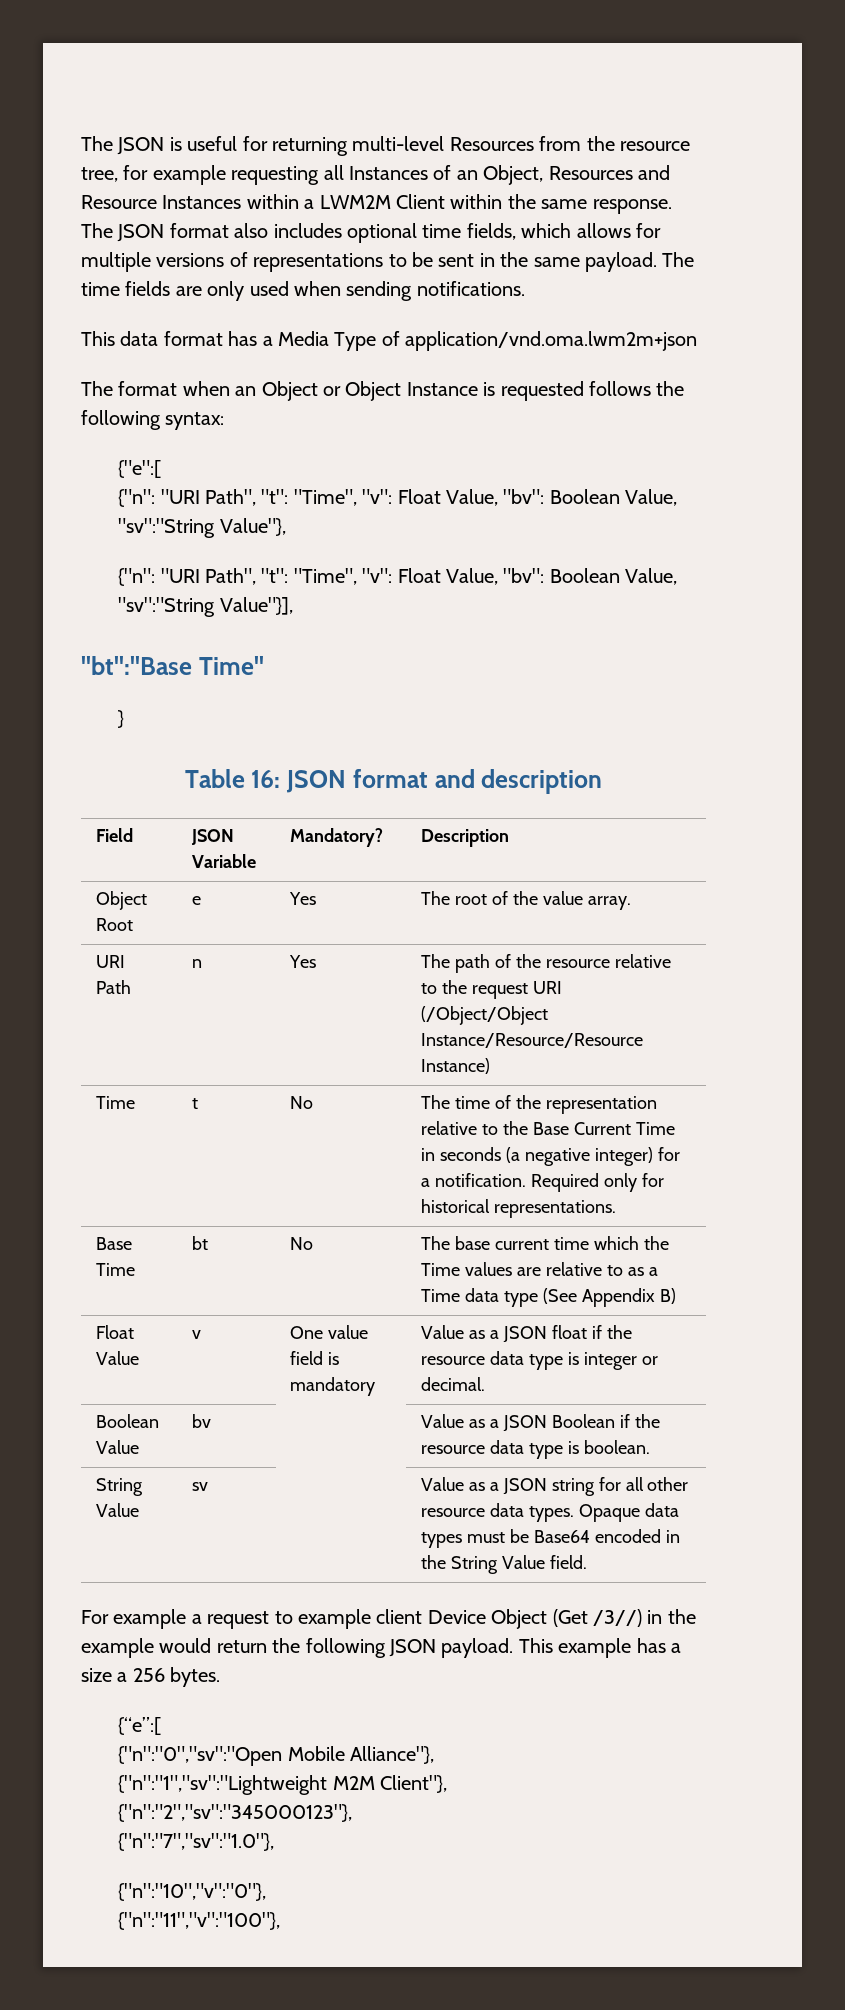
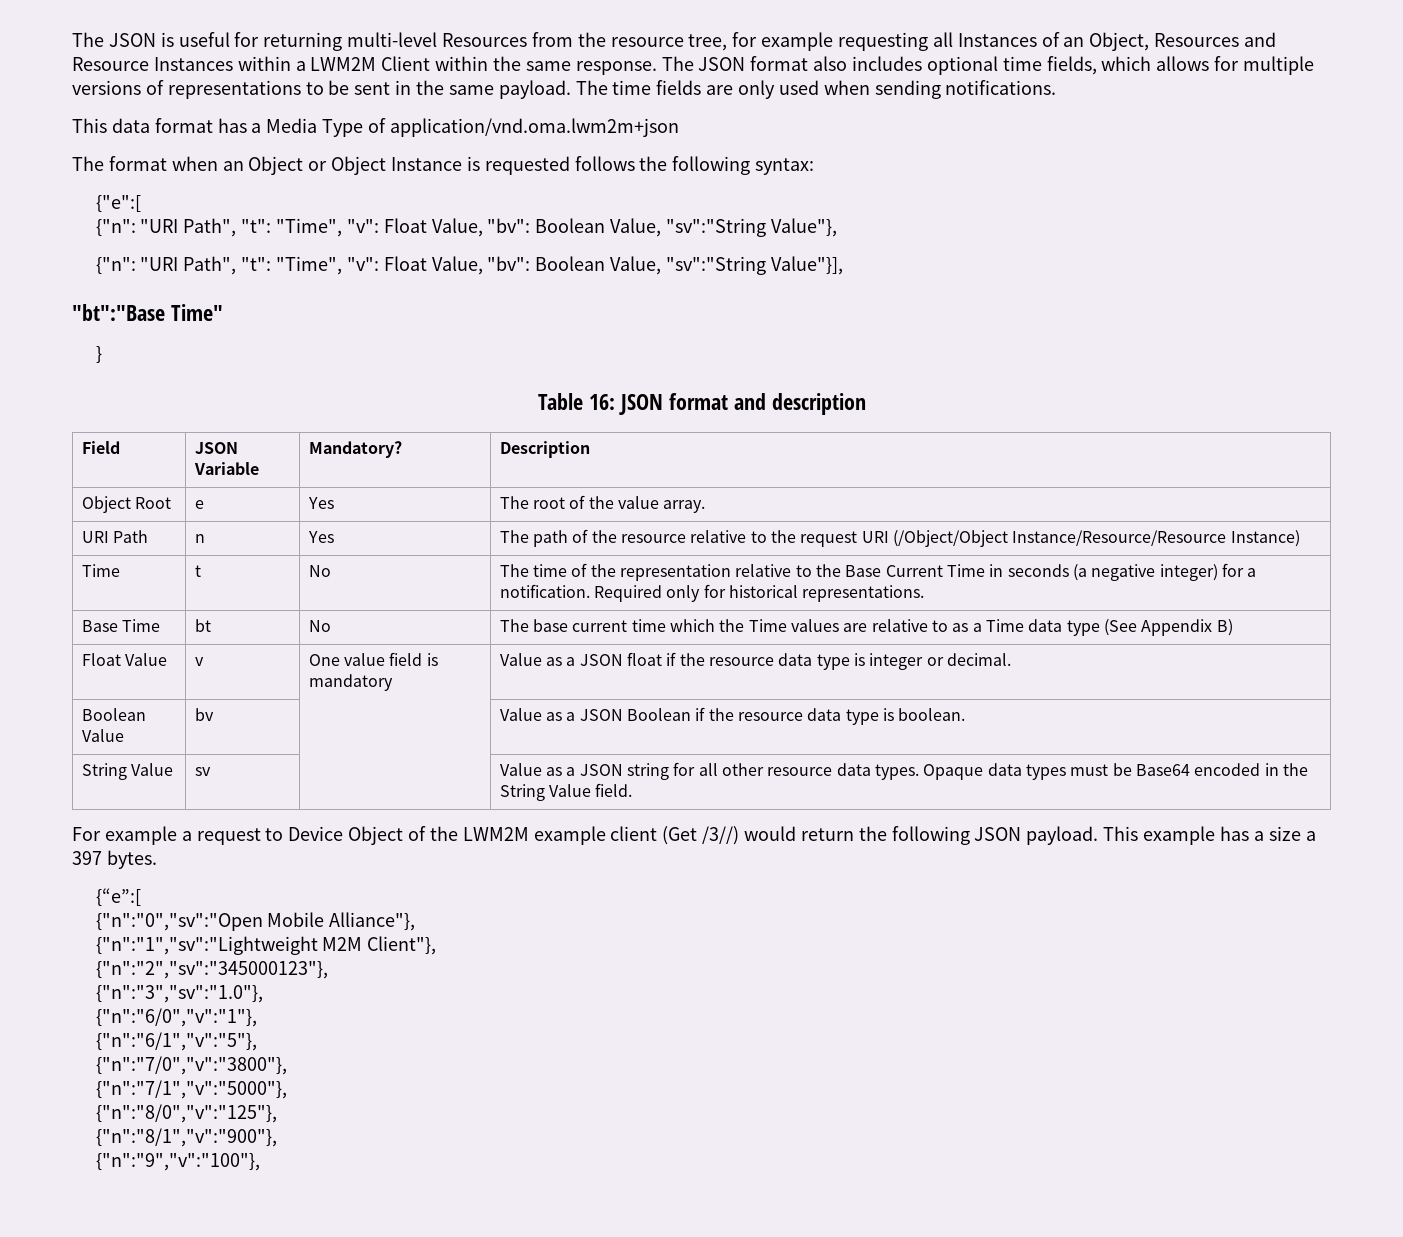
- For example a request to example client Device Object (Get /3//) in the example would return the following JSON payload.
+ For example a request to Device Object of the LWM2M example client (Get /3//) would return the following JSON payload.
- This example has a size a 256 bytes.
+ This example has a size a 397 bytes.
- {"n":"7","sv":"1.0"},
- {"n":"10","v":"0"},
- {"n":"11","v":"100"},
+ {"n":"3","sv":"1.0"},
+ {"n":"6/0","v":"1"},
+ {"n":"6/1","v":"5"},
+ {"n":"7/0","v":"3800"},
+ {"n":"7/1","v":"5000"},
+ {"n":"8/0","v":"125"},
+ {"n":"8/1","v":"900"},
+ {"n":"9","v":"100"},

